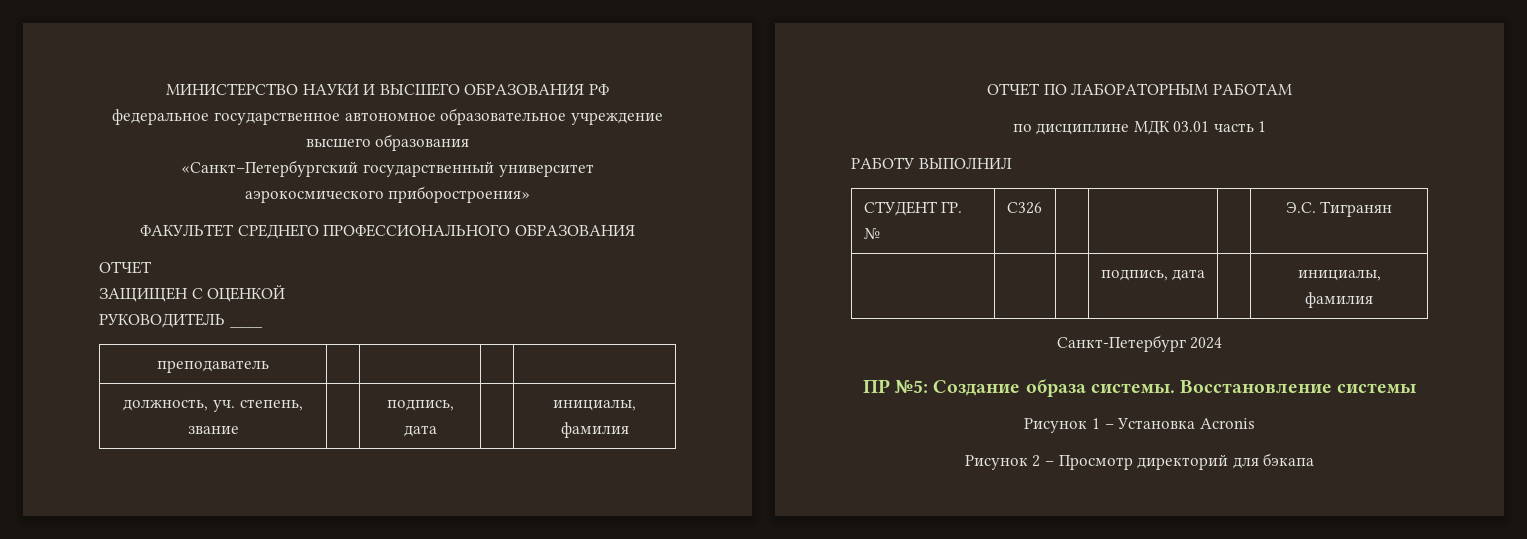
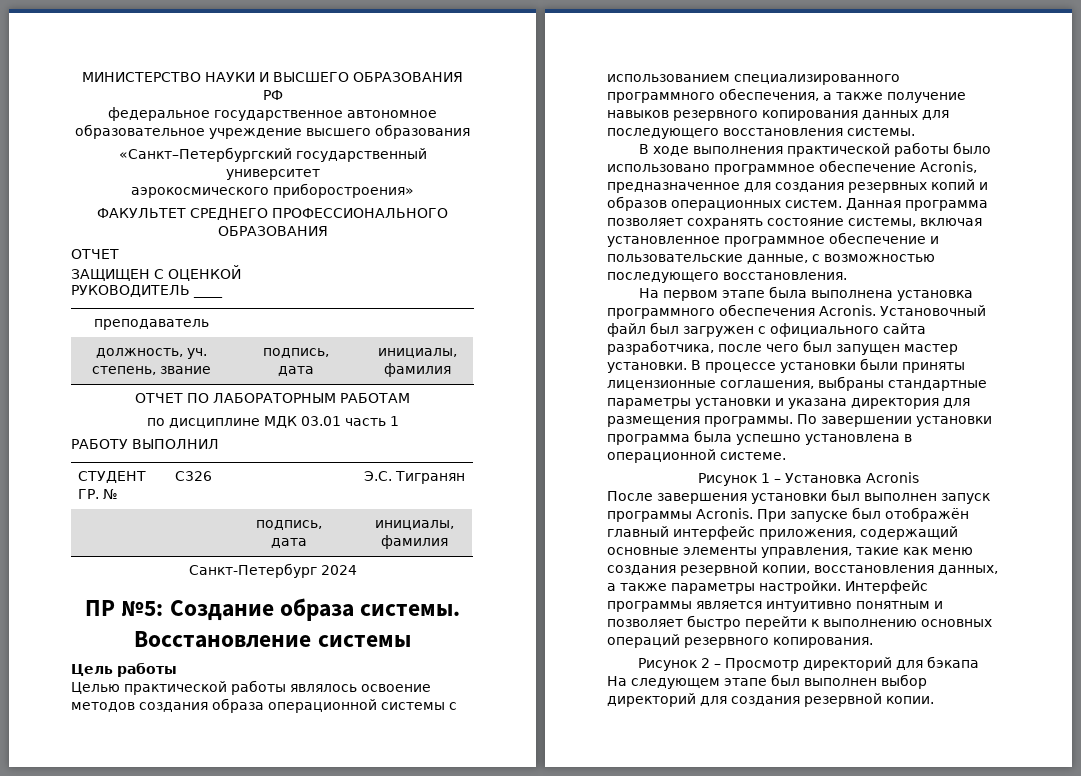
+ Цель работы
+ Целью практической работы являлось освоение методов создания образа операционной системы с использованием специализированного программного обеспечения, а также получение навыков резервного копирования данных для последующего восстановления системы.
+ В ходе выполнения практической работы было использовано программное обеспечение Acronis, предназначенное для создания резервных копий и образов операционных систем. Данная программа позволяет сохранять состояние системы, включая установленное программное обеспечение и пользовательские данные, с возможностью последующего восстановления.
+ На первом этапе была выполнена установка программного обеспечения Acronis. Установочный файл был загружен с официального сайта разработчика, после чего был запущен мастер установки. В процессе установки были приняты лицензионные соглашения, выбраны стандартные параметры установки и указана директория для размещения программы. По завершении установки программа была успешно установлена в операционной системе.
+ После завершения установки был выполнен запуск программы Acronis. При запуске был отображён главный интерфейс приложения, содержащий основные элементы управления, такие как меню создания резервной копии, восстановления данных, а также параметры настройки. Интерфейс программы является интуитивно понятным и позволяет быстро перейти к выполнению основных операций резервного копирования.
+ На следующем этапе был выполнен выбор директорий для создания резервной копии.

